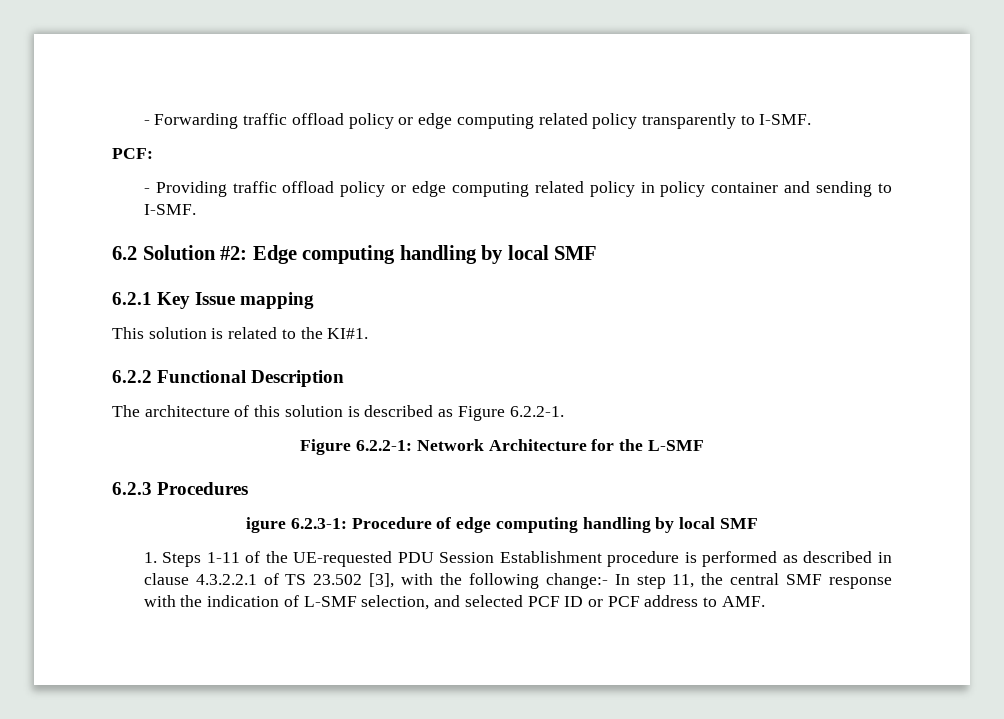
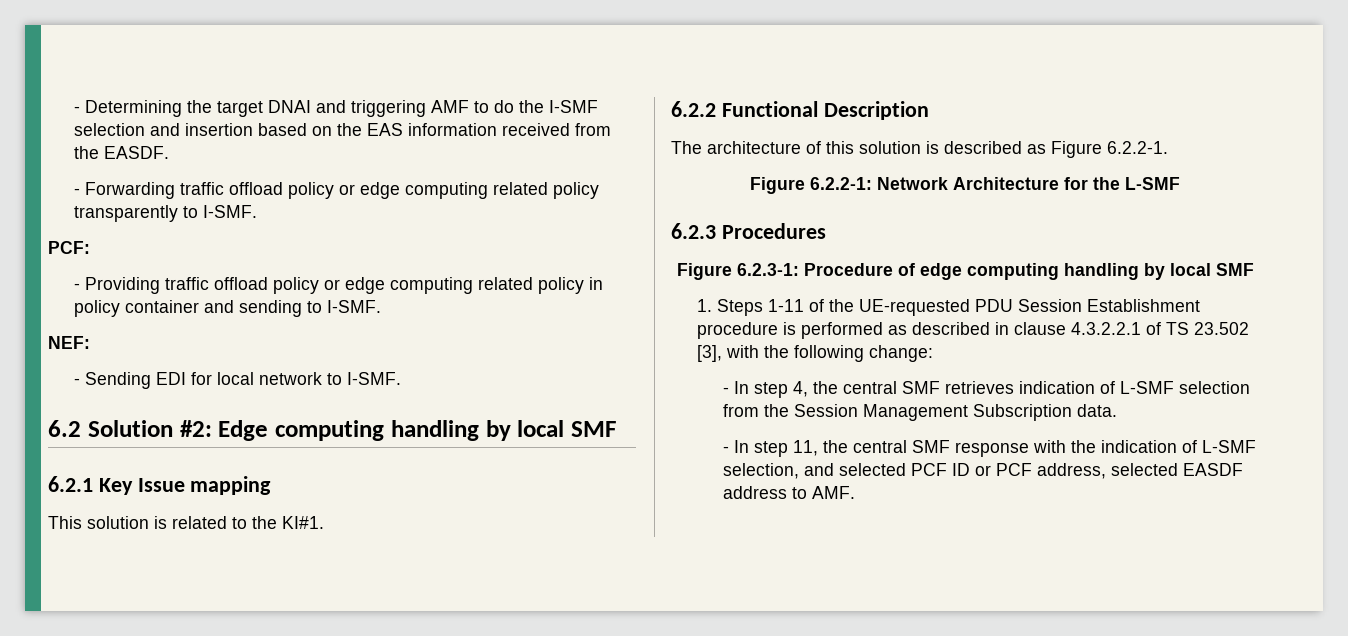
+ - Determining the target DNAI and triggering AMF to do the I-SMF selection and insertion based on the EAS information received from the EASDF.
+ NEF:
+ - Sending EDI for local network to I-SMF.
- igure 6.2.3-1: Procedure of edge computing handling by local SMF
+ Figure 6.2.3-1: Procedure of edge computing handling by local SMF
- 1. Steps 1-11 of the UE-requested PDU Session Establishment procedure is performed as described in clause 4.3.2.2.1 of TS 23.502 [3], with the following change:- In step 11, the central SMF response with the indication of L-SMF selection, and selected PCF ID or PCF address to AMF.
+ 1. Steps 1-11 of the UE-requested PDU Session Establishment procedure is performed as described in clause 4.3.2.2.1 of TS 23.502 [3], with the following change:
+ - In step 4, the central SMF retrieves indication of L-SMF selection from the Session Management Subscription data.
+ - In step 11, the central SMF response with the indication of L-SMF selection, and selected PCF ID or PCF address, selected EASDF address to AMF.

